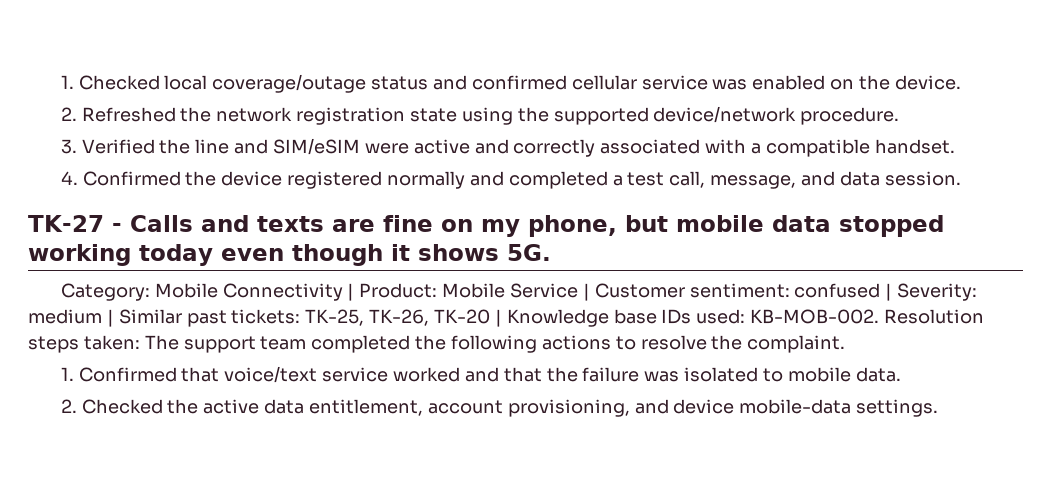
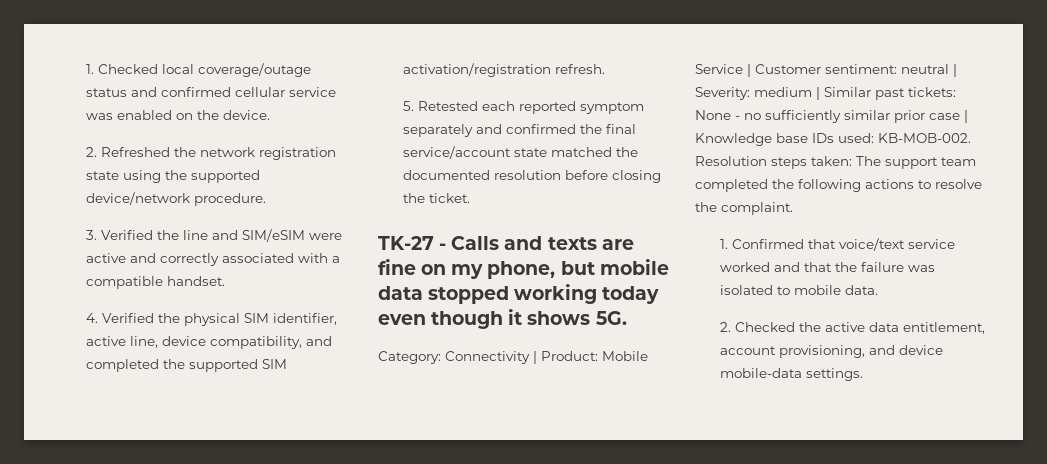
- 4. Confirmed the device registered normally and completed a test call, message, and data session.
+ 4. Verified the physical SIM identifier, active line, device compatibility, and completed the supported SIM activation/registration refresh.
+ 5. Retested each reported symptom separately and confirmed the final service/account state matched the documented resolution before closing the ticket.
- Category: Mobile Connectivity | Product: Mobile Service | Customer sentiment: confused | Severity: medium | Similar past tickets: TK-25, TK-26, TK-20 | Knowledge base IDs used: KB-MOB-002.
+ Category: Connectivity | Product: Mobile Service | Customer sentiment: neutral | Severity: medium | Similar past tickets: None - no sufficiently similar prior case | Knowledge base IDs used: KB-MOB-002.

